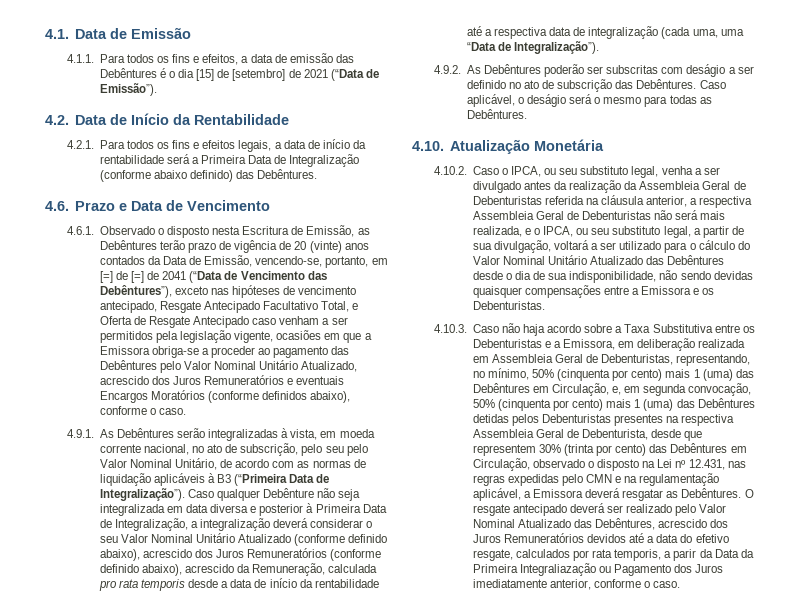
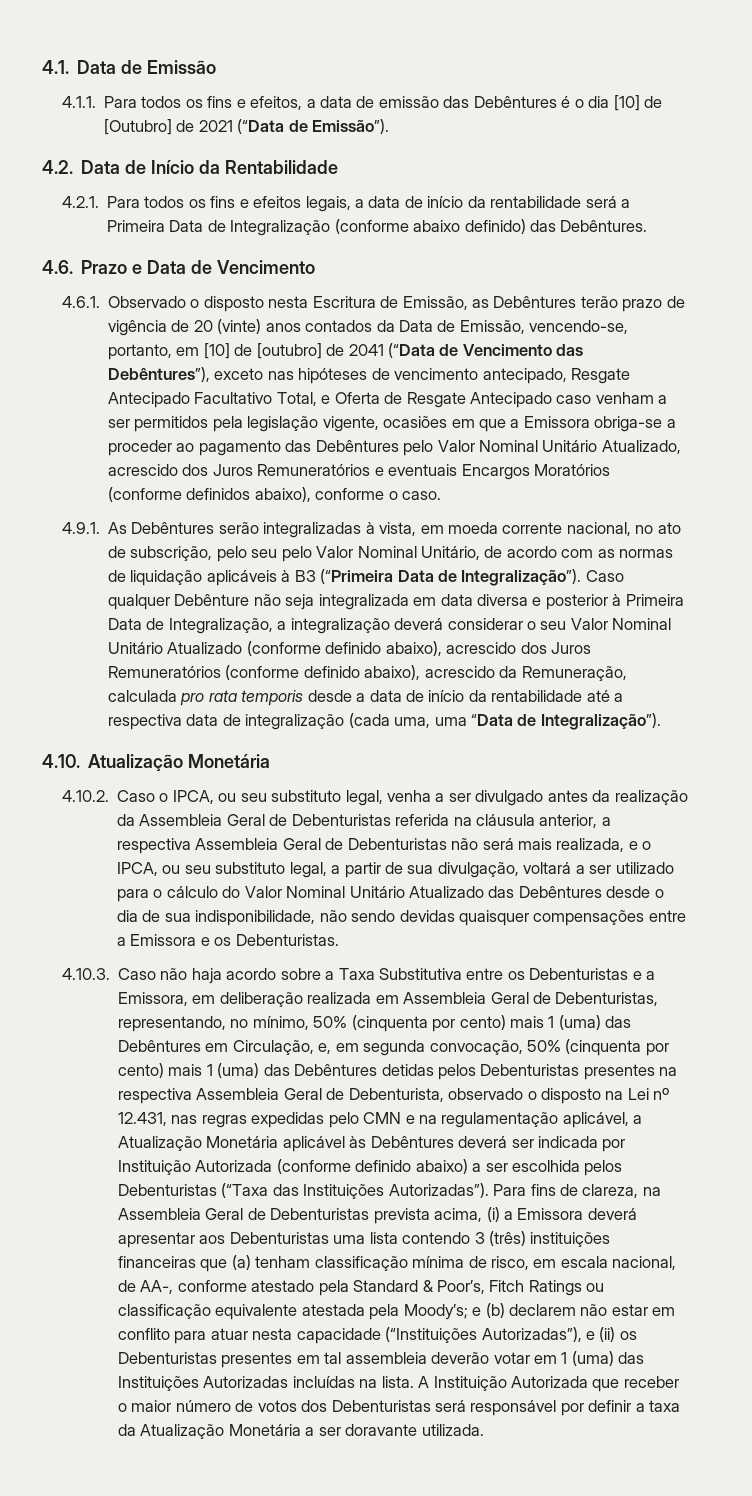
- 4.1.1. Para todos os fins e efeitos, a data de emissão das Debêntures é o dia [15] de [setembro] de 2021 (“Data de Emissão”).
+ 4.1.1. Para todos os fins e efeitos, a data de emissão das Debêntures é o dia [10] de [Outubro] de 2021 (“Data de Emissão”).
- 4.6.1. Observado o disposto nesta Escritura de Emissão, as Debêntures terão prazo de vigência de 20 (vinte) anos contados da Data de Emissão, vencendo-se, portanto, em [=] de [=] de 2041 (“Data de Vencimento das Debêntures”), exceto nas hipóteses de vencimento antecipado, Resgate Antecipado Facultativo Total, e Oferta de Resgate Antecipado caso venham a ser permitidos pela legislação vigente, ocasiões em que a Emissora obriga-se a proceder ao pagamento das Debêntures pelo Valor Nominal Unitário Atualizado, acrescido dos Juros Remuneratórios e eventuais Encargos Moratórios (conforme definidos abaixo), conforme o caso.
+ 4.6.1. Observado o disposto nesta Escritura de Emissão, as Debêntures terão prazo de vigência de 20 (vinte) anos contados da Data de Emissão, vencendo-se, portanto, em [10] de [outubro] de 2041 (“Data de Vencimento das Debêntures”), exceto nas hipóteses de vencimento antecipado, Resgate Antecipado Facultativo Total, e Oferta de Resgate Antecipado caso venham a ser permitidos pela legislação vigente, ocasiões em que a Emissora obriga-se a proceder ao pagamento das Debêntures pelo Valor Nominal Unitário Atualizado, acrescido dos Juros Remuneratórios e eventuais Encargos Moratórios (conforme definidos abaixo), conforme o caso.
- 4.9.2. As Debêntures poderão ser subscritas com deságio a ser definido no ato de subscrição das Debêntures. Caso aplicável, o deságio será o mesmo para todas as Debêntures.
- 4.10.3. Caso não haja acordo sobre a Taxa Substitutiva entre os Debenturistas e a Emissora, em deliberação realizada em Assembleia Geral de Debenturistas, representando, no mínimo, 50% (cinquenta por cento) mais 1 (uma) das Debêntures em Circulação, e, em segunda convocação, 50% (cinquenta por cento) mais 1 (uma) das Debêntures detidas pelos Debenturistas presentes na respectiva Assembleia Geral de Debenturista, desde que representem 30% (trinta por cento) das Debêntures em Circulação, observado o disposto na Lei nº 12.431, nas regras expedidas pelo CMN e na regulamentação aplicável, a Emissora deverá resgatar as Debêntures. O resgate antecipado deverá ser realizado pelo Valor Nominal Atualizado das Debêntures, acrescido dos Juros Remuneratórios devidos até a data do efetivo resgate, calculados por rata temporis, a parir da Data da Primeira Integraliazação ou Pagamento dos Juros imediatamente anterior, conforme o caso.
+ 4.10.3. Caso não haja acordo sobre a Taxa Substitutiva entre os Debenturistas e a Emissora, em deliberação realizada em Assembleia Geral de Debenturistas, representando, no mínimo, 50% (cinquenta por cento) mais 1 (uma) das Debêntures em Circulação, e, em segunda convocação, 50% (cinquenta por cento) mais 1 (uma) das Debêntures detidas pelos Debenturistas presentes na respectiva Assembleia Geral de Debenturista, observado o disposto na Lei nº 12.431, nas regras expedidas pelo CMN e na regulamentação aplicável, a Atualização Monetária aplicável às Debêntures deverá ser indicada por Instituição Autorizada (conforme definido abaixo) a ser escolhida pelos Debenturistas (“Taxa das Instituições Autorizadas”). Para fins de clareza, na Assembleia Geral de Debenturistas prevista acima, (i) a Emissora deverá apresentar aos Debenturistas uma lista contendo 3 (três) instituições financeiras que (a) tenham classificação mínima de risco, em escala nacional, de AA-, conforme atestado pela Standard & Poor’s, Fitch Ratings ou classificação equivalente atestada pela Moody’s; e (b) declarem não estar em conflito para atuar nesta capacidade (“Instituições Autorizadas”), e (ii) os Debenturistas presentes em tal assembleia deverão votar em 1 (uma) das Instituições Autorizadas incluídas na lista. A Instituição Autorizada que receber o maior número de votos dos Debenturistas será responsável por definir a taxa da Atualização Monetária a ser doravante utilizada.

